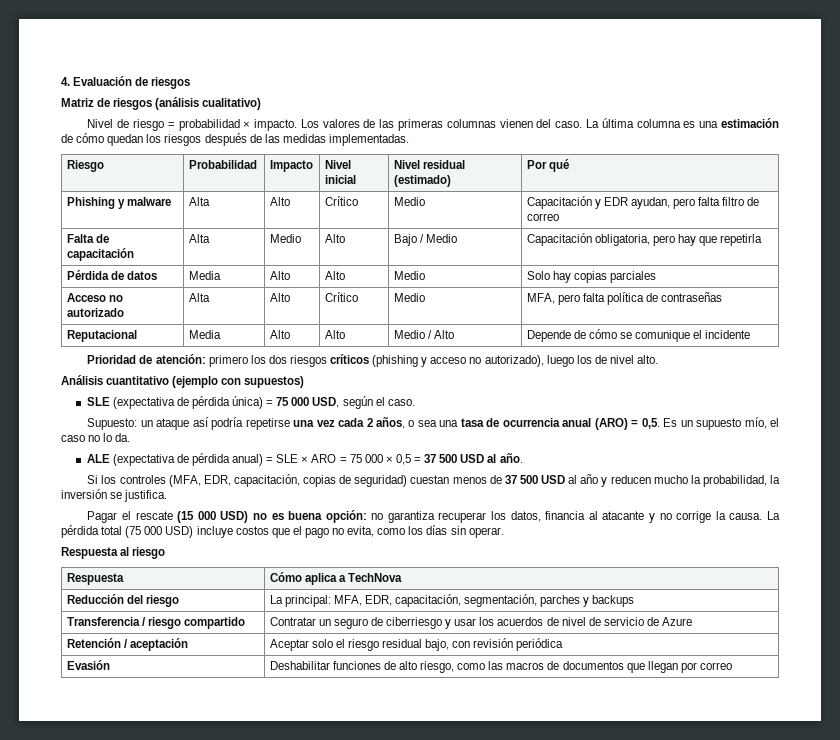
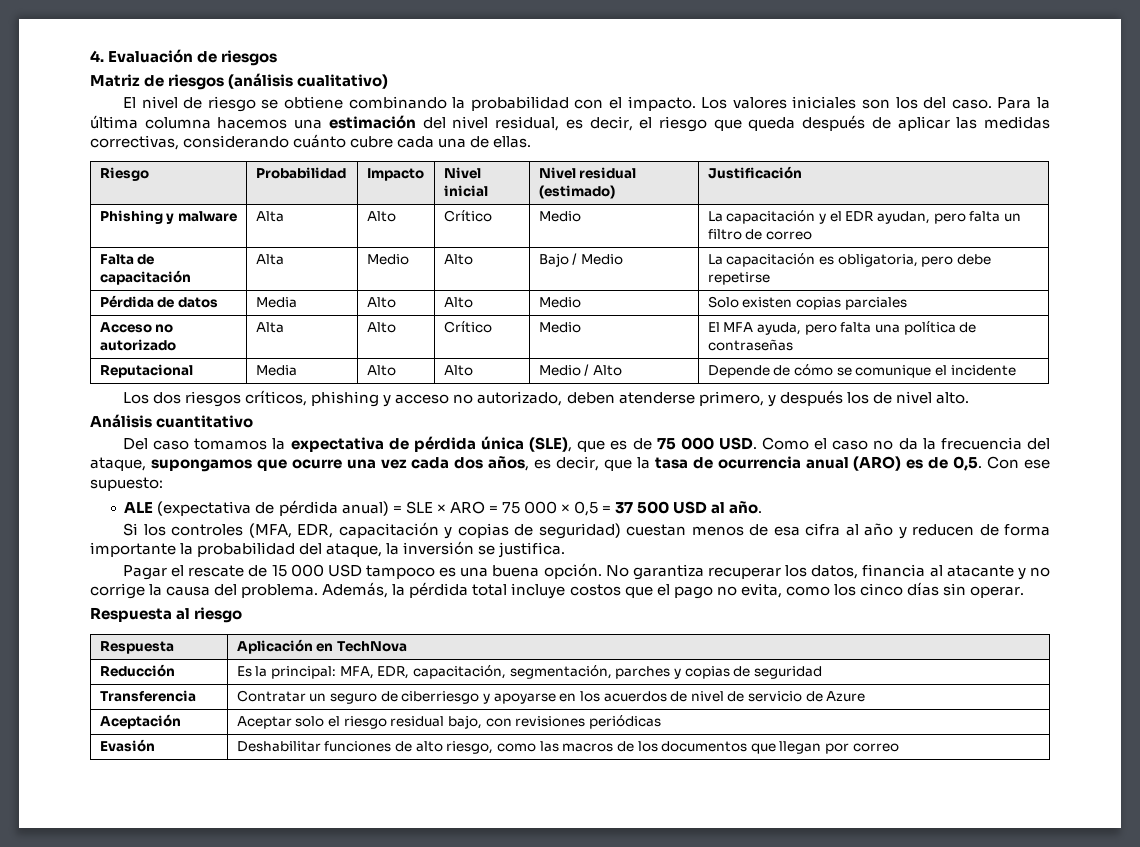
- Nivel de riesgo = probabilidad × impacto. Los valores de las primeras columnas vienen del caso. La última columna es una estimación de cómo quedan los riesgos después de las medidas implementadas.
+ El nivel de riesgo se obtiene combinando la probabilidad con el impacto. Los valores iniciales son los del caso. Para la última columna hacemos una estimación del nivel residual, es decir, el riesgo que queda después de aplicar las medidas correctivas, considerando cuánto cubre cada una de ellas.
- Riesgo | Probabilidad | Impacto | Nivel inicial | Nivel residual (estimado) | Por qué
+ Riesgo | Probabilidad | Impacto | Nivel inicial | Nivel residual (estimado) | Justificación
- Phishing y malware | Alta | Alto | Crítico | Medio | Capacitación y EDR ayudan, pero falta filtro de correo
+ Phishing y malware | Alta | Alto | Crítico | Medio | La capacitación y el EDR ayudan, pero falta un filtro de correo
- Falta de capacitación | Alta | Medio | Alto | Bajo / Medio | Capacitación obligatoria, pero hay que repetirla
+ Falta de capacitación | Alta | Medio | Alto | Bajo / Medio | La capacitación es obligatoria, pero debe repetirse
- Pérdida de datos | Media | Alto | Alto | Medio | Solo hay copias parciales
+ Pérdida de datos | Media | Alto | Alto | Medio | Solo existen copias parciales
- Acceso no autorizado | Alta | Alto | Crítico | Medio | MFA, pero falta política de contraseñas
+ Acceso no autorizado | Alta | Alto | Crítico | Medio | El MFA ayuda, pero falta una política de contraseñas
- Prioridad de atención: primero los dos riesgos críticos (phishing y acceso no autorizado), luego los de nivel alto.
+ Los dos riesgos críticos, phishing y acceso no autorizado, deben atenderse primero, y después los de nivel alto.
- Análisis cuantitativo (ejemplo con supuestos)
- SLE (expectativa de pérdida única) = 75 000 USD, según el caso.
- Supuesto: un ataque así podría repetirse una vez cada 2 años, o sea una tasa de ocurrencia anual (ARO) = 0,5. Es un supuesto mío, el caso no lo da.
+ Análisis cuantitativo
+ Del caso tomamos la expectativa de pérdida única (SLE), que es de 75 000 USD. Como el caso no da la frecuencia del ataque, supongamos que ocurre una vez cada dos años, es decir, que la tasa de ocurrencia anual (ARO) es de 0,5. Con ese supuesto:
- Si los controles (MFA, EDR, capacitación, copias de seguridad) cuestan menos de 37 500 USD al año y reducen mucho la probabilidad, la inversión se justifica.
+ Si los controles (MFA, EDR, capacitación y copias de seguridad) cuestan menos de esa cifra al año y reducen de forma importante la probabilidad del ataque, la inversión se justifica.
- Pagar el rescate (15 000 USD) no es buena opción: no garantiza recuperar los datos, financia al atacante y no corrige la causa. La pérdida total (75 000 USD) incluye costos que el pago no evita, como los días sin operar.
+ Pagar el rescate de 15 000 USD tampoco es una buena opción. No garantiza recuperar los datos, financia al atacante y no corrige la causa del problema. Además, la pérdida total incluye costos que el pago no evita, como los cinco días sin operar.
- Respuesta | Cómo aplica a TechNova
+ Respuesta | Aplicación en TechNova
- Reducción del riesgo | La principal: MFA, EDR, capacitación, segmentación, parches y backups
- Transferencia / riesgo compartido | Contratar un seguro de ciberriesgo y usar los acuerdos de nivel de servicio de Azure
+ Reducción | Es la principal: MFA, EDR, capacitación, segmentación, parches y copias de seguridad
+ Transferencia | Contratar un seguro de ciberriesgo y apoyarse en los acuerdos de nivel de servicio de Azure
- Retención / aceptación | Aceptar solo el riesgo residual bajo, con revisión periódica
+ Aceptación | Aceptar solo el riesgo residual bajo, con revisiones periódicas
- Evasión | Deshabilitar funciones de alto riesgo, como las macros de documentos que llegan por correo
+ Evasión | Deshabilitar funciones de alto riesgo, como las macros de los documentos que llegan por correo

